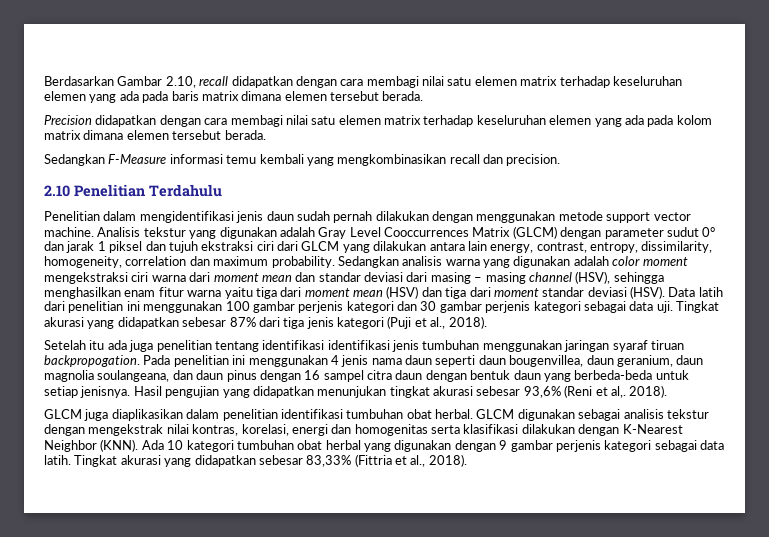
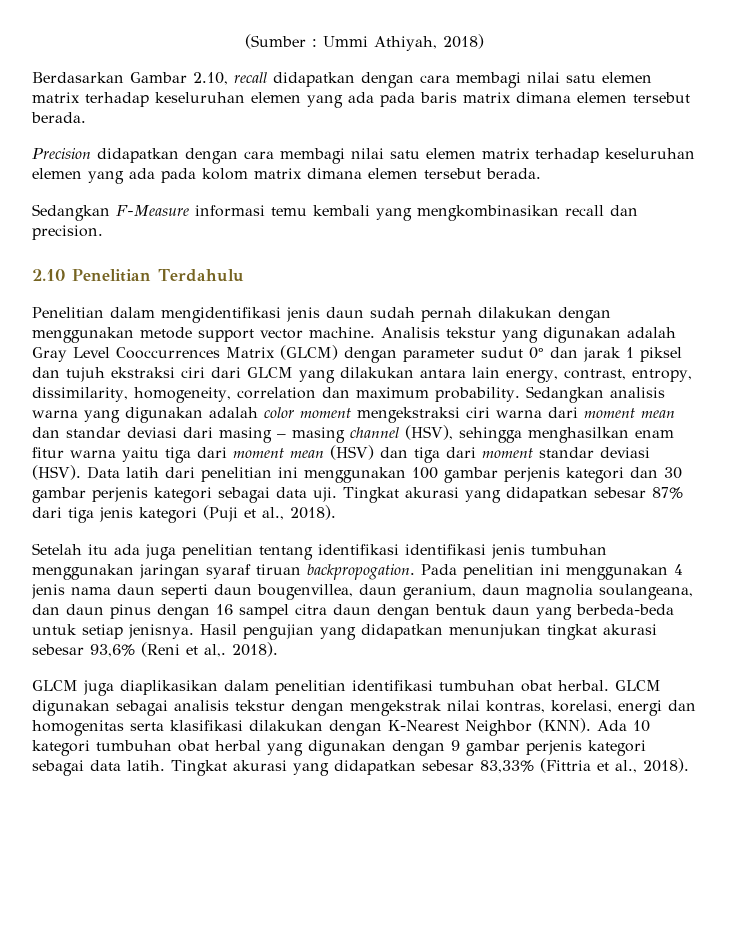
+ (Sumber : Ummi Athiyah, 2018)

